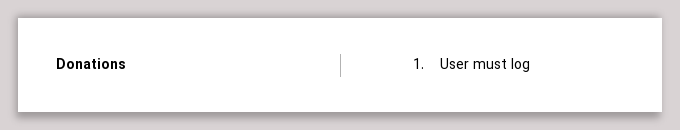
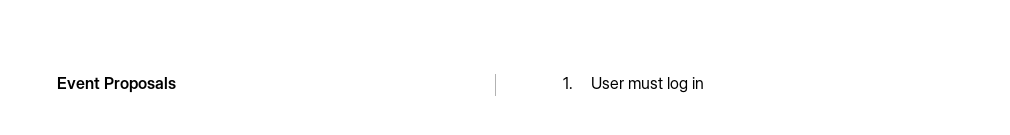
- Donations
+ Event Proposals
- 1. User must log
+ 1. User must log in

